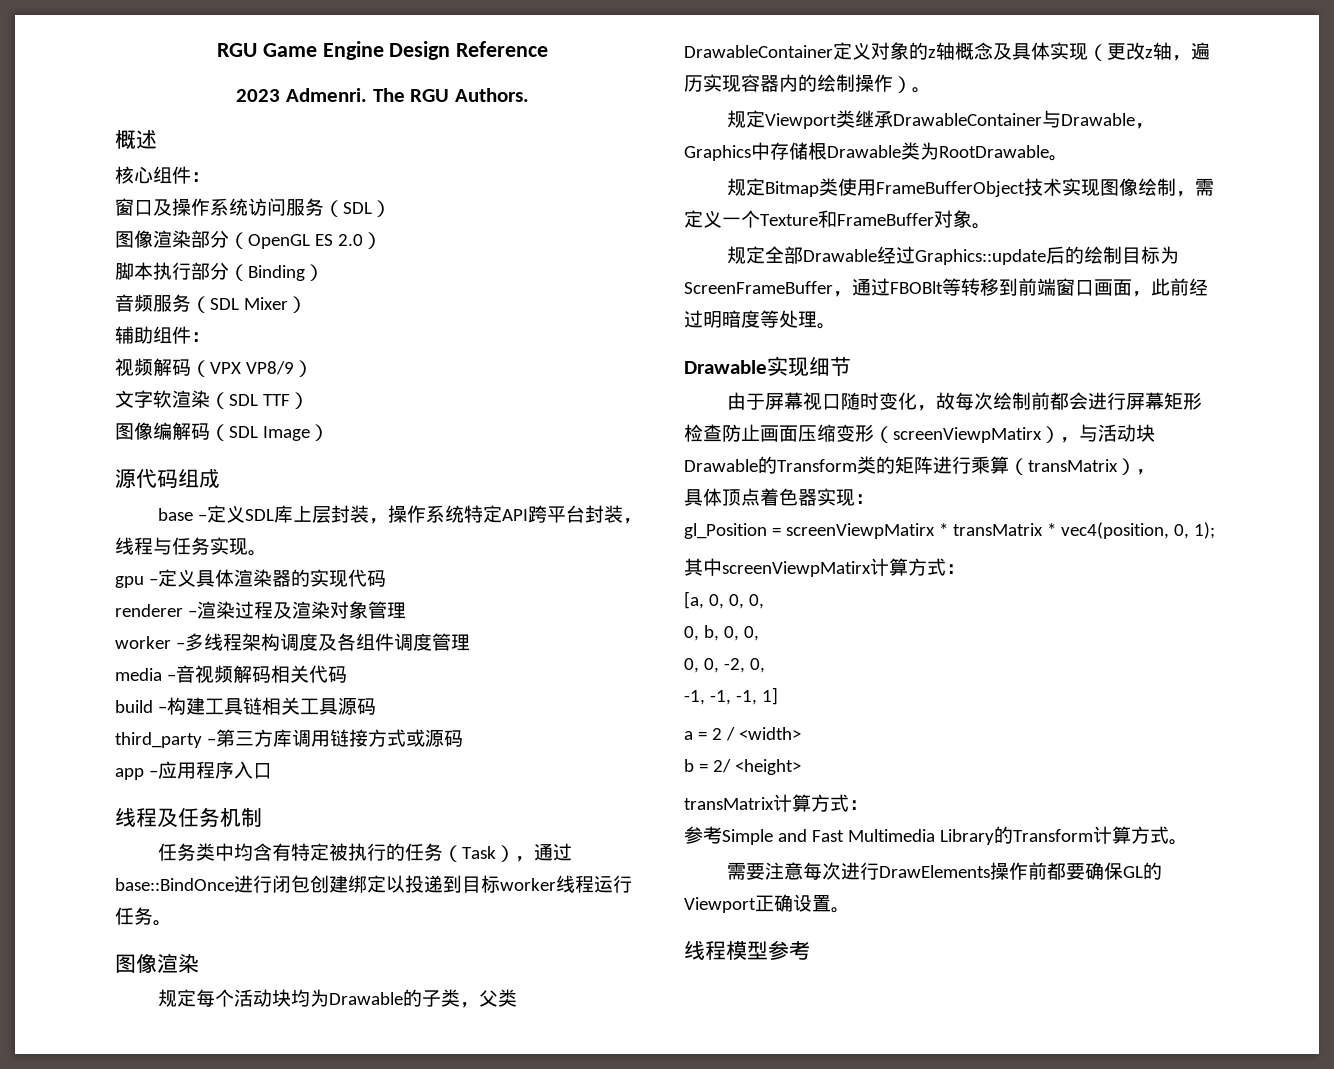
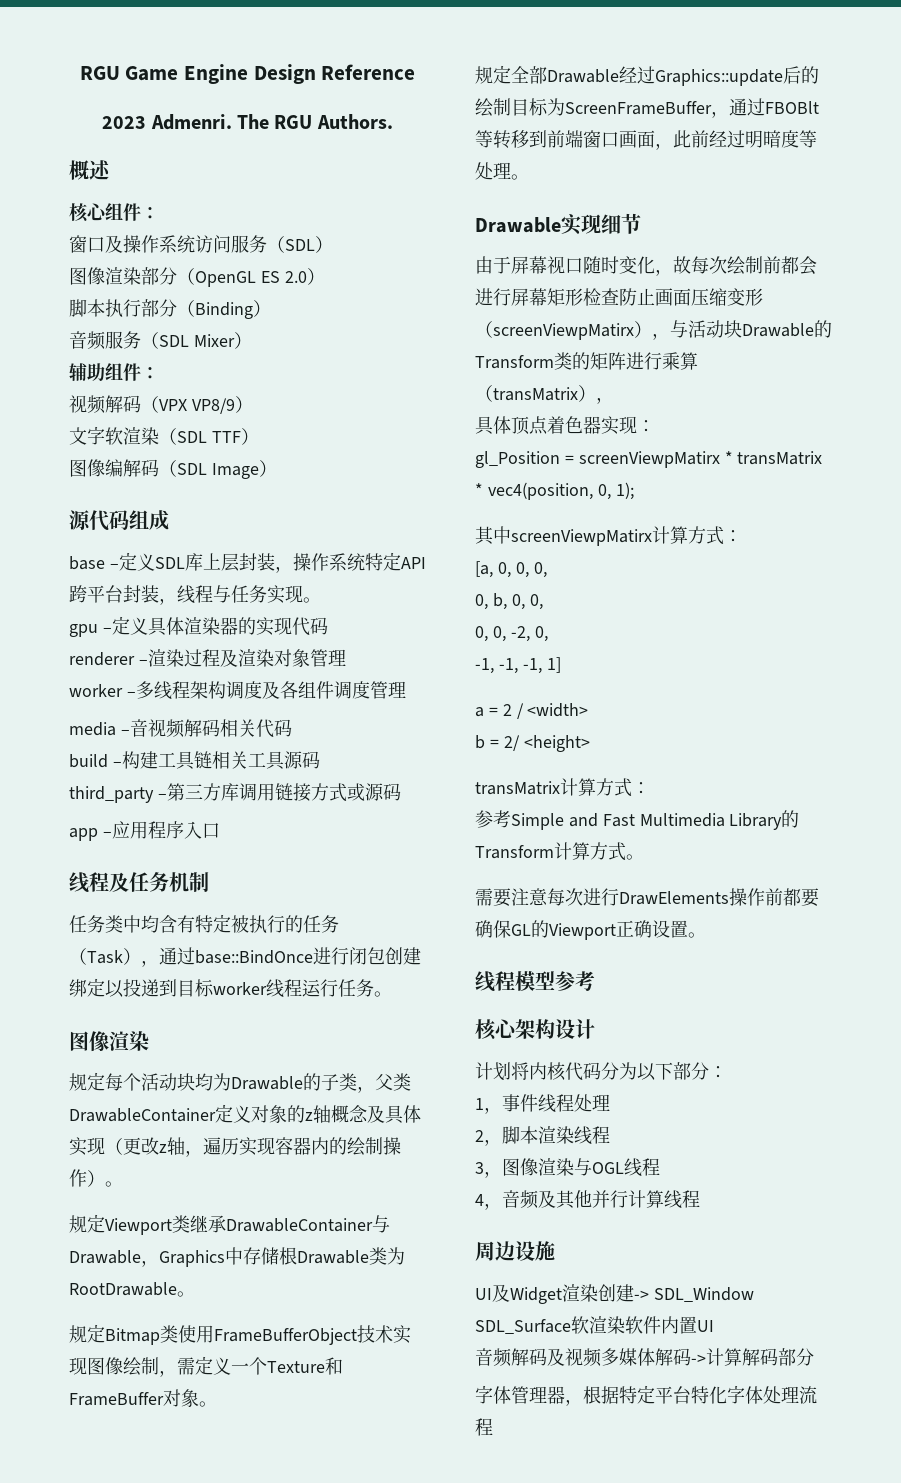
+ 核心架构设计
+ 计划将内核代码分为以下部分：
+ 1，事件线程处理
+ 2，脚本渲染线程
+ 3，图像渲染与OGL线程
+ 4，音频及其他并行计算线程
+ 周边设施
+ UI及Widget渲染创建-> SDL_Window SDL_Surface软渲染软件内置UI
+ 音频解码及视频多媒体解码->计算解码部分
+ 字体管理器，根据特定平台特化字体处理流程

